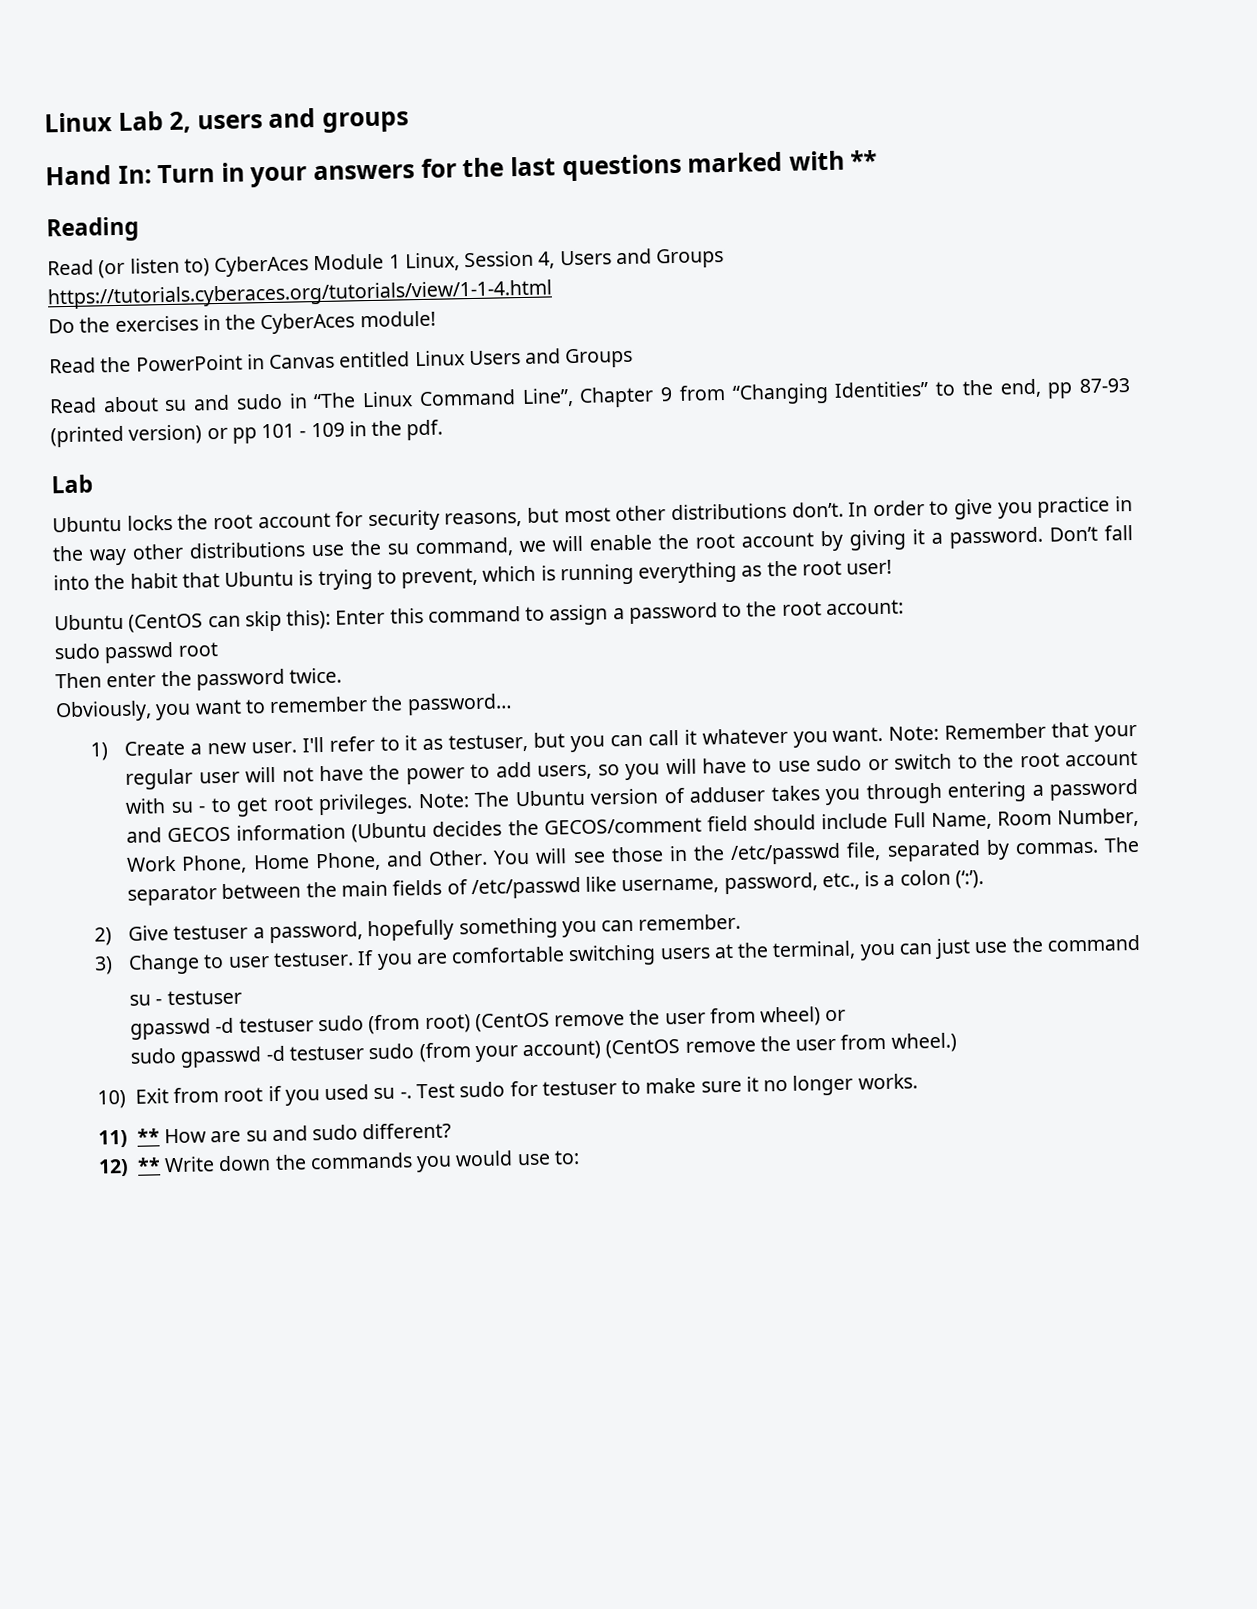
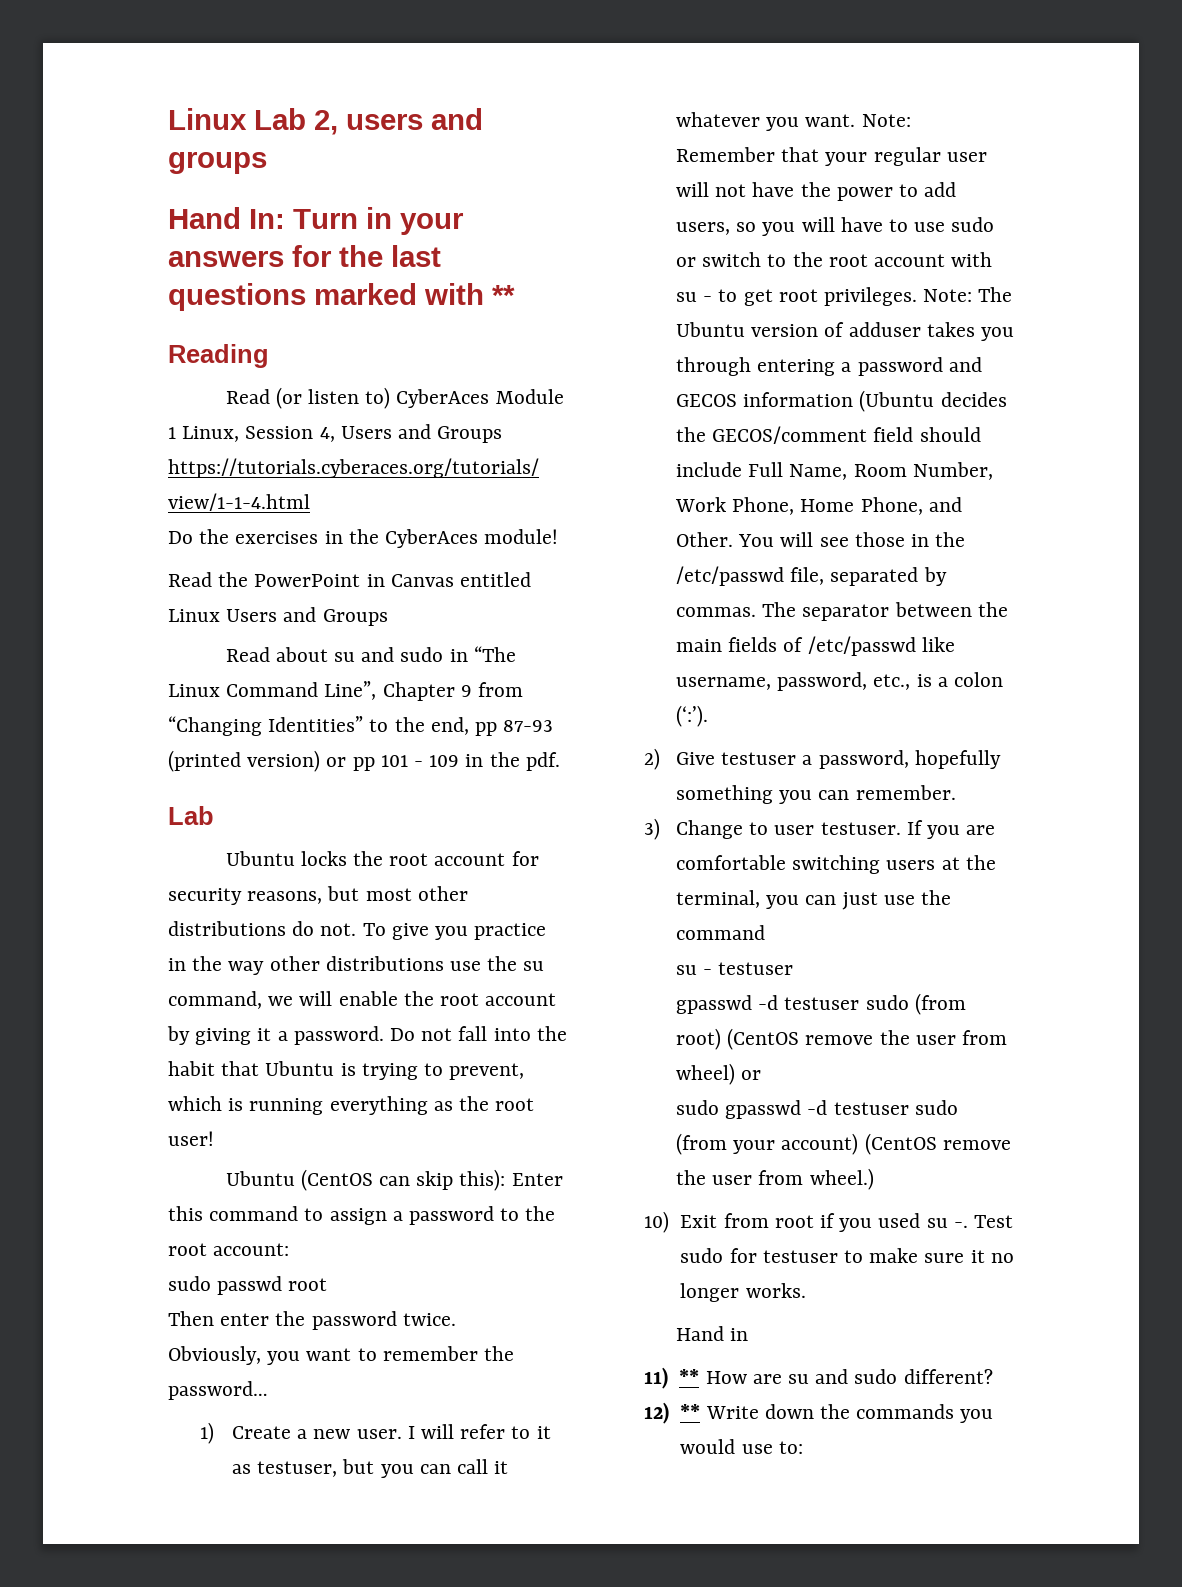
- Ubuntu locks the root account for security reasons, but most other distributions don’t. In order to give you practice in the way other distributions use the su command, we will enable the root account by giving it a password.
+ Ubuntu locks the root account for security reasons, but most other distributions do not. To give you practice in the way other distributions use the su command, we will enable the root account by giving it a password.
- Don’t fall into the habit that Ubuntu is trying to prevent, which is running everything as the root user!
+ Do not fall into the habit that Ubuntu is trying to prevent, which is running everything as the root user!
- I'll refer to it as testuser, but you can call it whatever you want.
+ I will refer to it as testuser, but you can call it whatever you want.
+ Hand in

